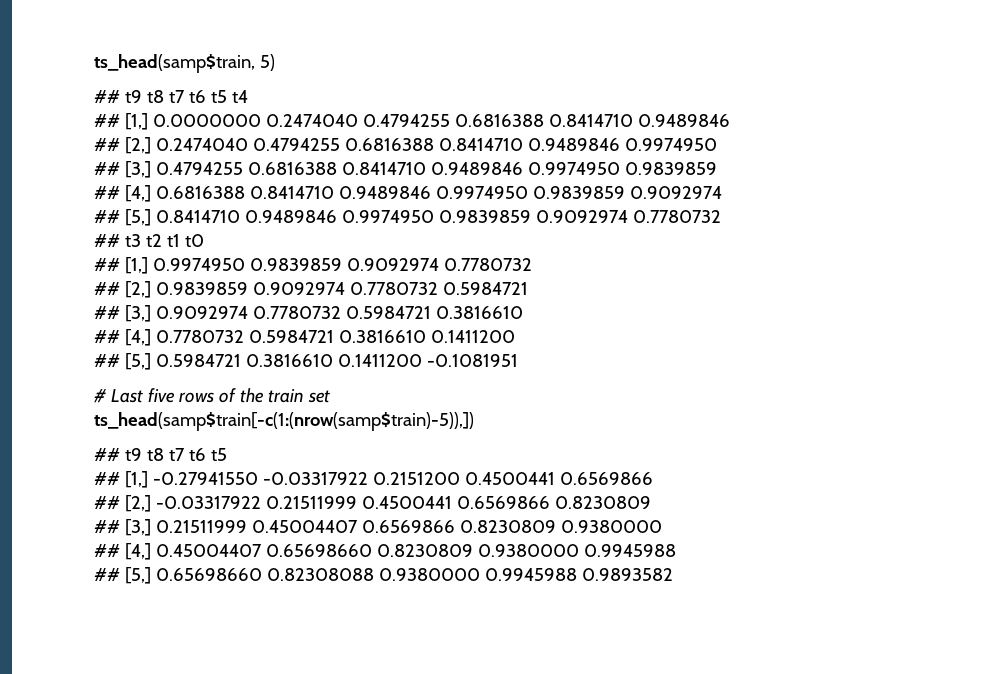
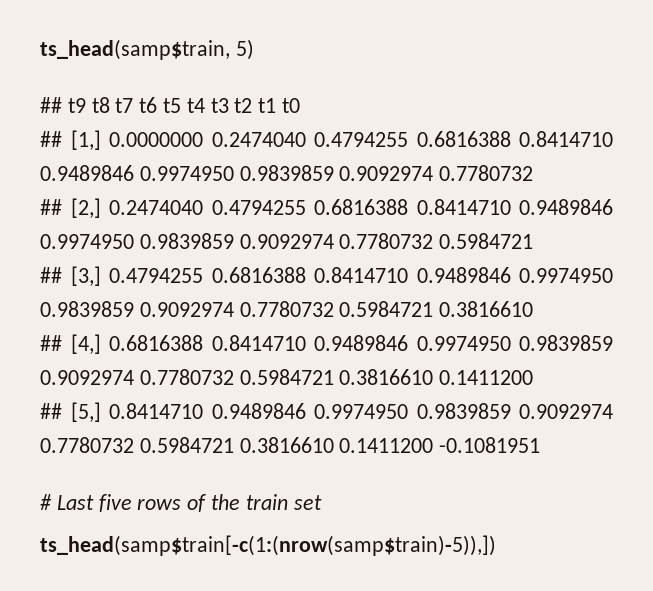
- ## t9 t8 t7 t6 t5 t4
+ ## t9 t8 t7 t6 t5 t4 t3 t2 t1 t0
- ## [1,] 0.0000000 0.2474040 0.4794255 0.6816388 0.8414710 0.9489846
+ ## [1,] 0.0000000 0.2474040 0.4794255 0.6816388 0.8414710 0.9489846 0.9974950 0.9839859 0.9092974 0.7780732
- ## [2,] 0.2474040 0.4794255 0.6816388 0.8414710 0.9489846 0.9974950
+ ## [2,] 0.2474040 0.4794255 0.6816388 0.8414710 0.9489846 0.9974950 0.9839859 0.9092974 0.7780732 0.5984721
- ## [3,] 0.4794255 0.6816388 0.8414710 0.9489846 0.9974950 0.9839859
+ ## [3,] 0.4794255 0.6816388 0.8414710 0.9489846 0.9974950 0.9839859 0.9092974 0.7780732 0.5984721 0.3816610
- ## [4,] 0.6816388 0.8414710 0.9489846 0.9974950 0.9839859 0.9092974
+ ## [4,] 0.6816388 0.8414710 0.9489846 0.9974950 0.9839859 0.9092974 0.7780732 0.5984721 0.3816610 0.1411200
- ## [5,] 0.8414710 0.9489846 0.9974950 0.9839859 0.9092974 0.7780732
- ## t3 t2 t1 t0
- ## [1,] 0.9974950 0.9839859 0.9092974 0.7780732
- ## [2,] 0.9839859 0.9092974 0.7780732 0.5984721
- ## [3,] 0.9092974 0.7780732 0.5984721 0.3816610
- ## [4,] 0.7780732 0.5984721 0.3816610 0.1411200
- ## [5,] 0.5984721 0.3816610 0.1411200 -0.1081951
+ ## [5,] 0.8414710 0.9489846 0.9974950 0.9839859 0.9092974 0.7780732 0.5984721 0.3816610 0.1411200 -0.1081951
  ts_head(samp$train[-c(1:(nrow(samp$train)-5)),])
- ## t9 t8 t7 t6 t5
- ## [1,] -0.27941550 -0.03317922 0.2151200 0.4500441 0.6569866
- ## [2,] -0.03317922 0.21511999 0.4500441 0.6569866 0.8230809
- ## [3,] 0.21511999 0.45004407 0.6569866 0.8230809 0.9380000
- ## [4,] 0.45004407 0.65698660 0.8230809 0.9380000 0.9945988
- ## [5,] 0.65698660 0.82308088 0.9380000 0.9945988 0.9893582

